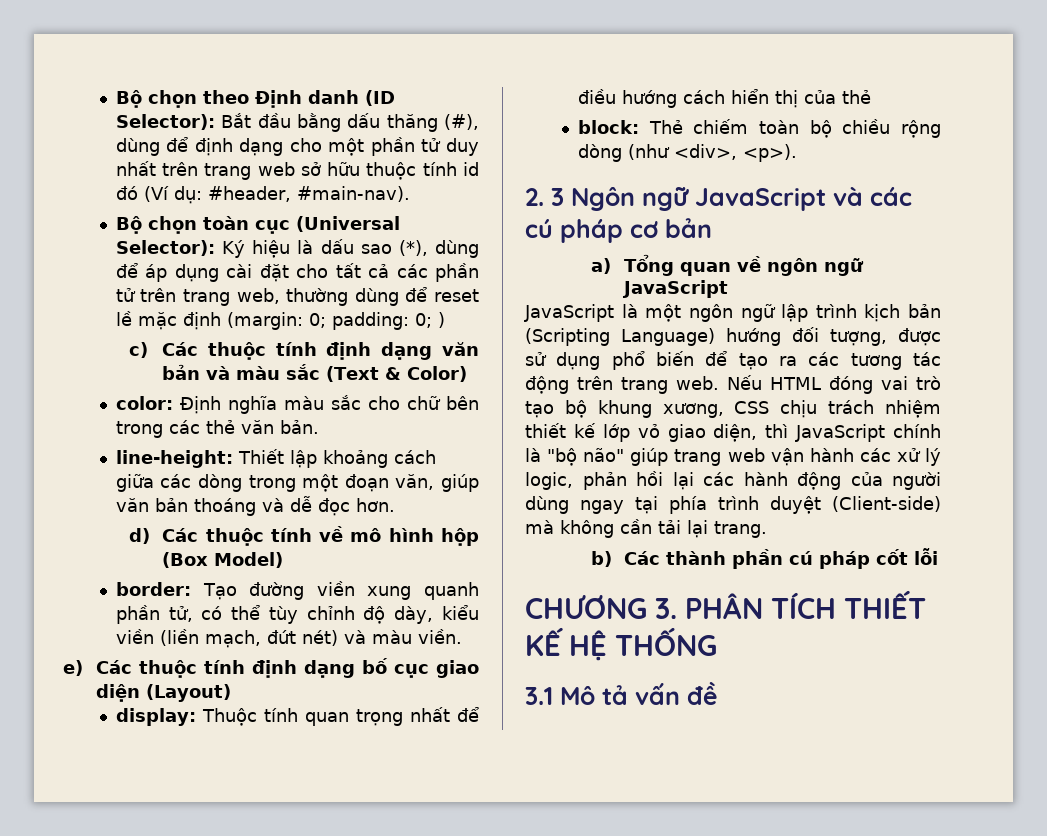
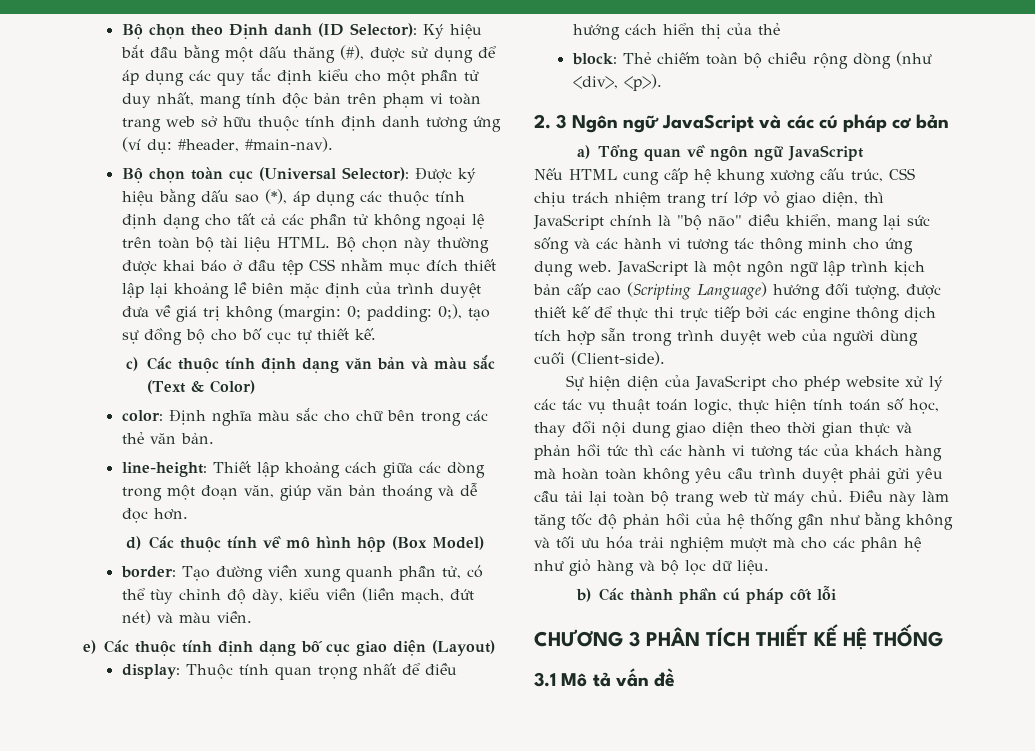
- Bộ chọn theo Định danh (ID Selector): Bắt đầu bằng dấu thăng (#), dùng để định dạng cho một phần tử duy nhất trên trang web sở hữu thuộc tính id đó (Ví dụ: #header, #main-nav).
+ Bộ chọn theo Định danh (ID Selector): Ký hiệu bắt đầu bằng một dấu thăng (#), được sử dụng để áp dụng các quy tắc định kiểu cho một phần tử duy nhất, mang tính độc bản trên phạm vi toàn trang web sở hữu thuộc tính định danh tương ứng (ví dụ: #header, #main-nav).
- Bộ chọn toàn cục (Universal Selector): Ký hiệu là dấu sao (*), dùng để áp dụng cài đặt cho tất cả các phần tử trên trang web, thường dùng để reset lề mặc định (margin: 0; padding: 0; )
+ Bộ chọn toàn cục (Universal Selector): Được ký hiệu bằng dấu sao (*), áp dụng các thuộc tính định dạng cho tất cả các phần tử không ngoại lệ trên toàn bộ tài liệu HTML. Bộ chọn này thường được khai báo ở đầu tệp CSS nhằm mục đích thiết lập lại khoảng lề biên mặc định của trình duyệt đưa về giá trị không (margin: 0; padding: 0;), tạo sự đồng bộ cho bố cục tự thiết kế.
- JavaScript là một ngôn ngữ lập trình kịch bản (Scripting Language) hướng đối tượng, được sử dụng phổ biến để tạo ra các tương tác động trên trang web. Nếu HTML đóng vai trò tạo bộ khung xương, CSS chịu trách nhiệm thiết kế lớp vỏ giao diện, thì JavaScript chính là "bộ não" giúp trang web vận hành các xử lý logic, phản hồi lại các hành động của người dùng ngay tại phía trình duyệt (Client-side) mà không cần tải lại trang.
+ Nếu HTML cung cấp hệ khung xương cấu trúc, CSS chịu trách nhiệm trang trí lớp vỏ giao diện, thì JavaScript chính là "bộ não" điều khiển, mang lại sức sống và các hành vi tương tác thông minh cho ứng dụng web. JavaScript là một ngôn ngữ lập trình kịch bản cấp cao (Scripting Language) hướng đối tượng, được thiết kế để thực thi trực tiếp bởi các engine thông dịch tích hợp sẵn trong trình duyệt web của người dùng cuối (Client-side).
+ Sự hiện diện của JavaScript cho phép website xử lý các tác vụ thuật toán logic, thực hiện tính toán số học, thay đổi nội dung giao diện theo thời gian thực và phản hồi tức thì các hành vi tương tác của khách hàng mà hoàn toàn không yêu cầu trình duyệt phải gửi yêu cầu tải lại toàn bộ trang web từ máy chủ. Điều này làm tăng tốc độ phản hồi của hệ thống gần như bằng không và tối ưu hóa trải nghiệm mượt mà cho các phân hệ như giỏ hàng và bộ lọc dữ liệu.
- CHƯƠNG 3. PHÂN TÍCH THIẾT KẾ HỆ THỐNG
+ CHƯƠNG 3 PHÂN TÍCH THIẾT KẾ HỆ THỐNG

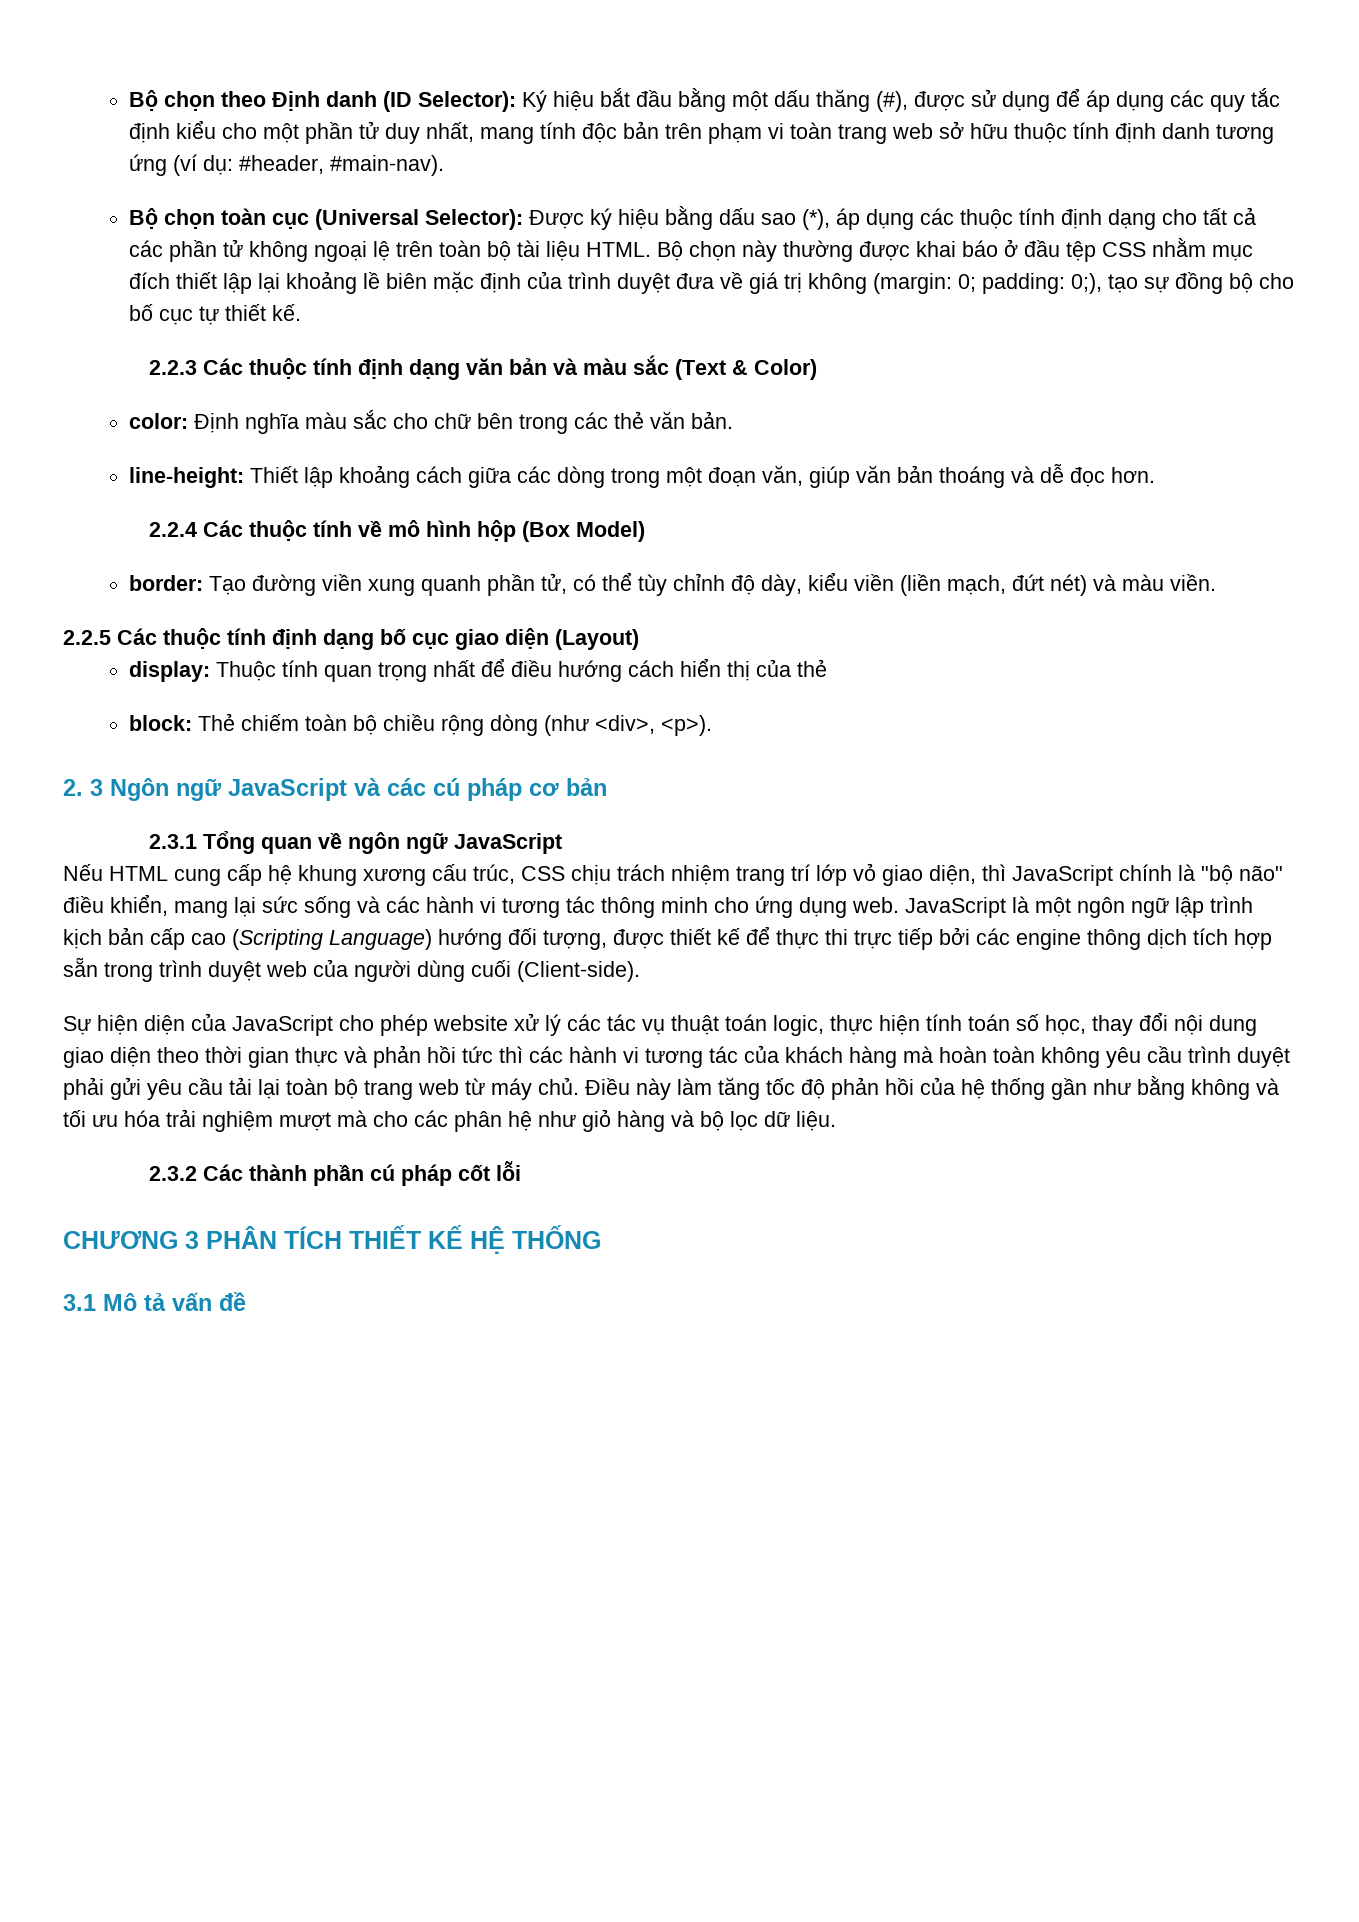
- c) Các thuộc tính định dạng văn bản và màu sắc (Text & Color)
+ 2.2.3 Các thuộc tính định dạng văn bản và màu sắc (Text & Color)
- d) Các thuộc tính về mô hình hộp (Box Model)
+ 2.2.4 Các thuộc tính về mô hình hộp (Box Model)
- e) Các thuộc tính định dạng bố cục giao diện (Layout)
+ 2.2.5 Các thuộc tính định dạng bố cục giao diện (Layout)
- a) Tổng quan về ngôn ngữ JavaScript
+ 2.3.1 Tổng quan về ngôn ngữ JavaScript
- b) Các thành phần cú pháp cốt lỗi
+ 2.3.2 Các thành phần cú pháp cốt lỗi

